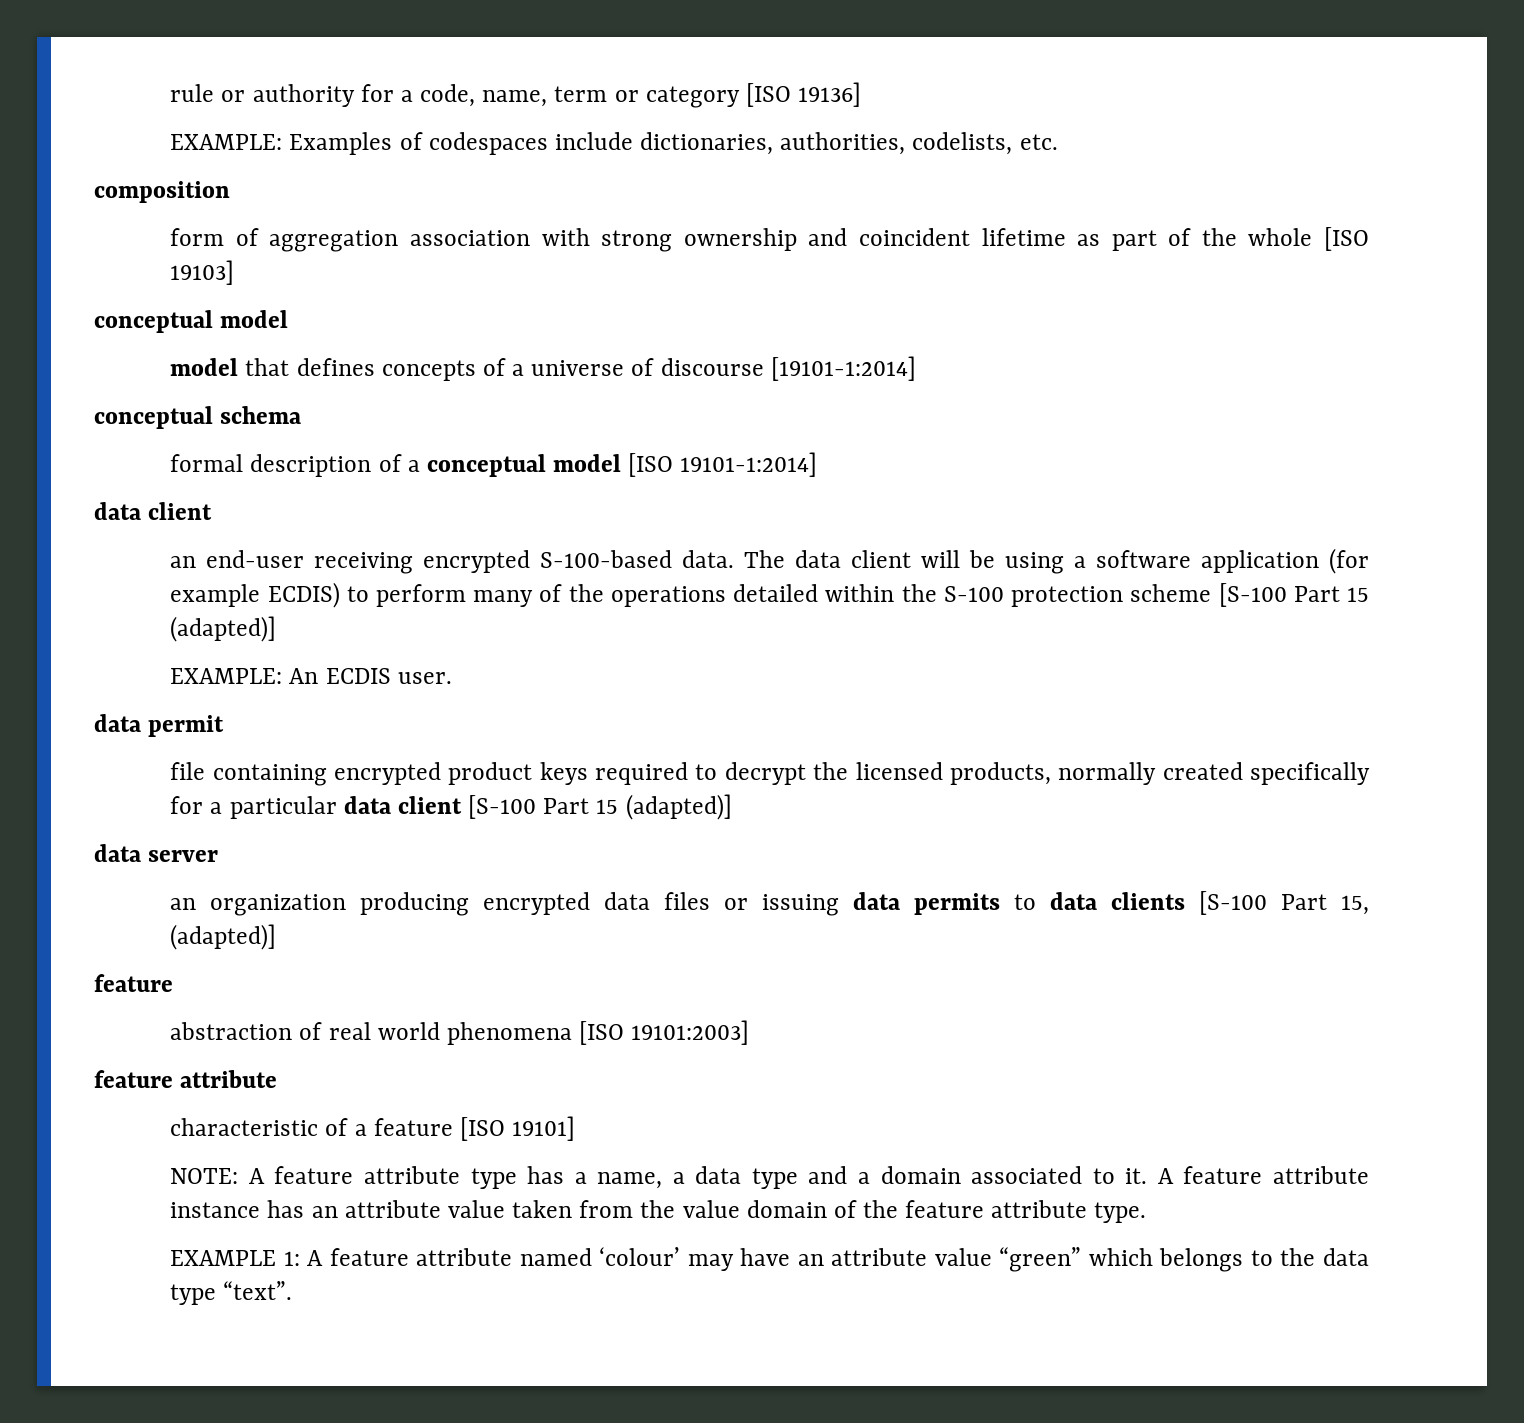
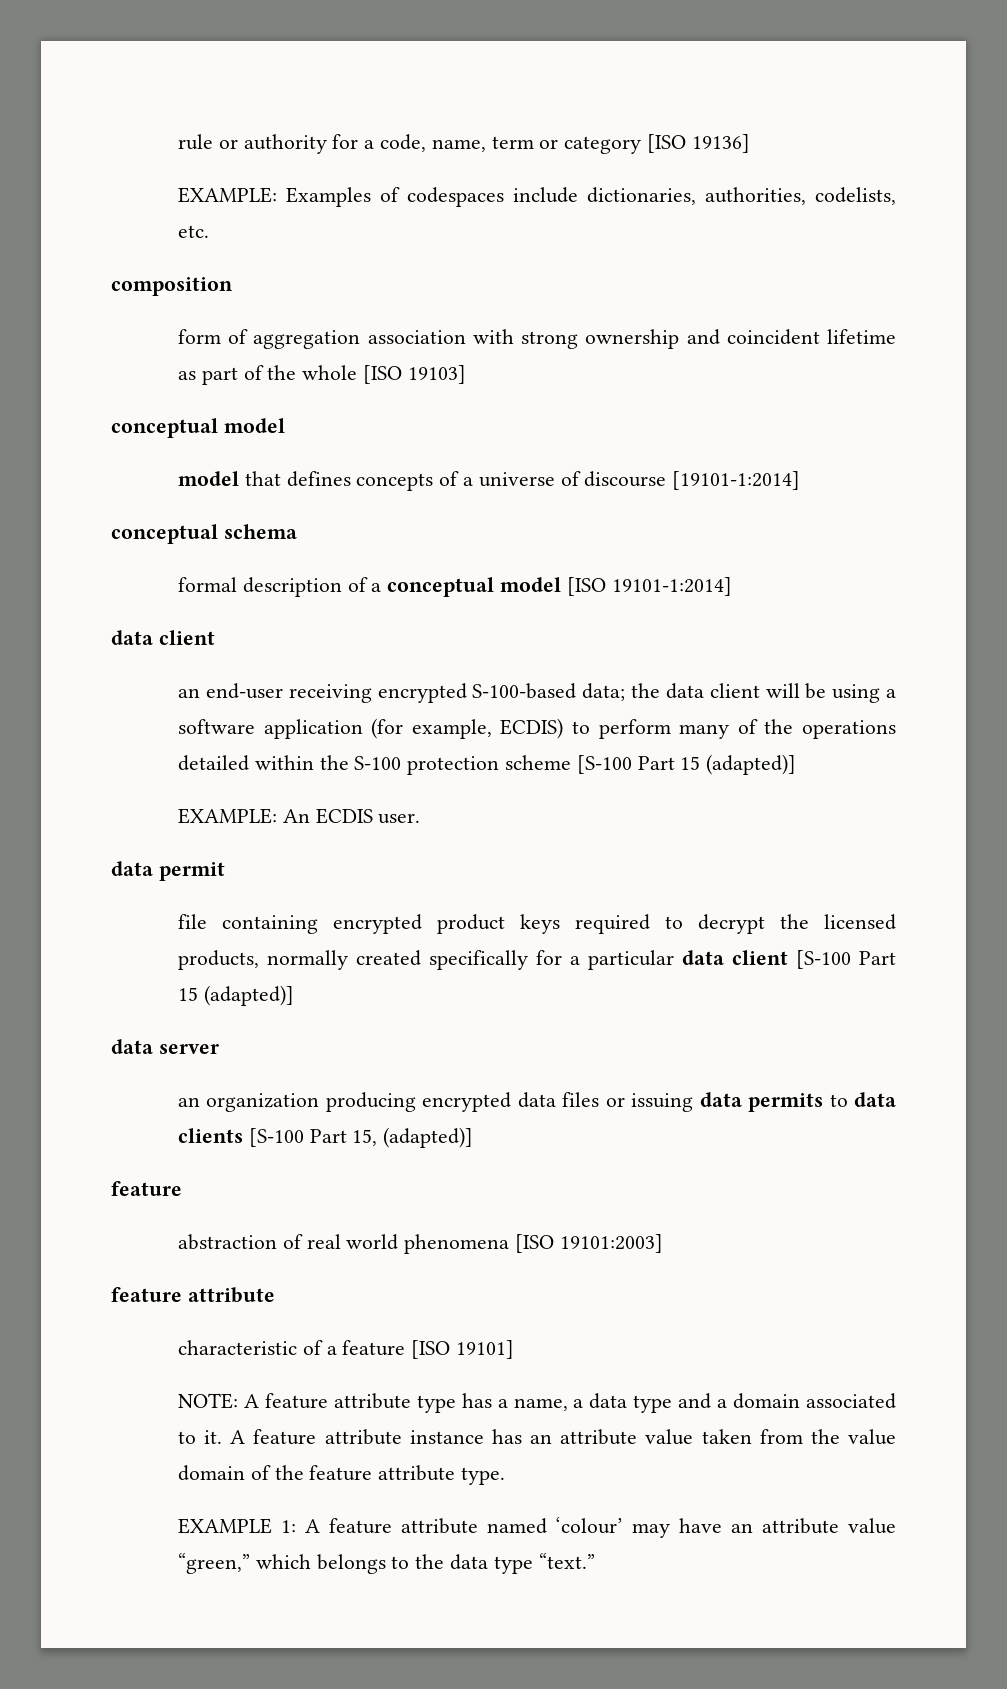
- an end-user receiving encrypted S-100-based data. The data client will be using a software application (for example ECDIS) to perform many of the operations detailed within the S-100 protection scheme [S-100 Part 15 (adapted)]
+ an end-user receiving encrypted S-100-based data; the data client will be using a software application (for example, ECDIS) to perform many of the operations detailed within the S-100 protection scheme [S-100 Part 15 (adapted)]
- EXAMPLE 1: A feature attribute named ‘colour’ may have an attribute value “green” which belongs to the data type “text”.
+ EXAMPLE 1: A feature attribute named ‘colour’ may have an attribute value “green,” which belongs to the data type “text.”

